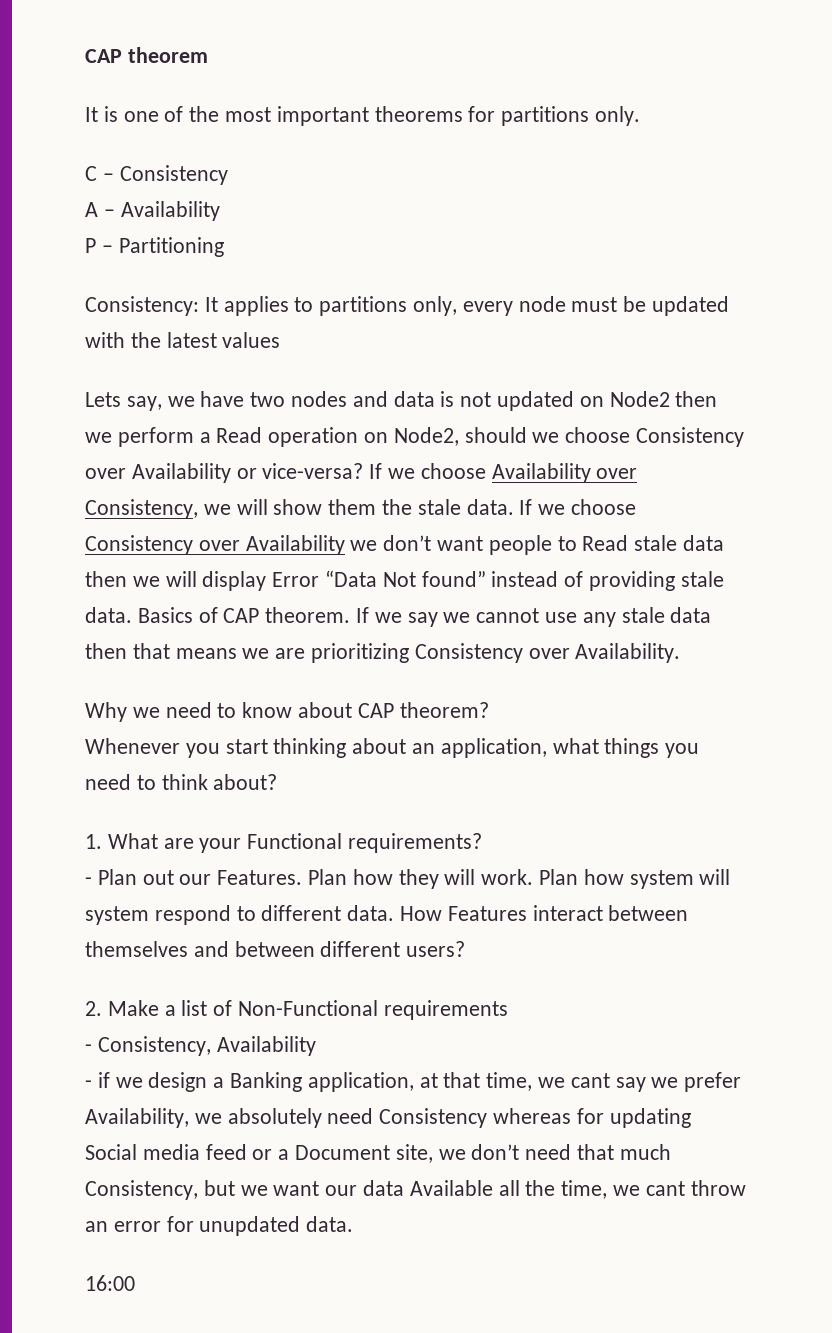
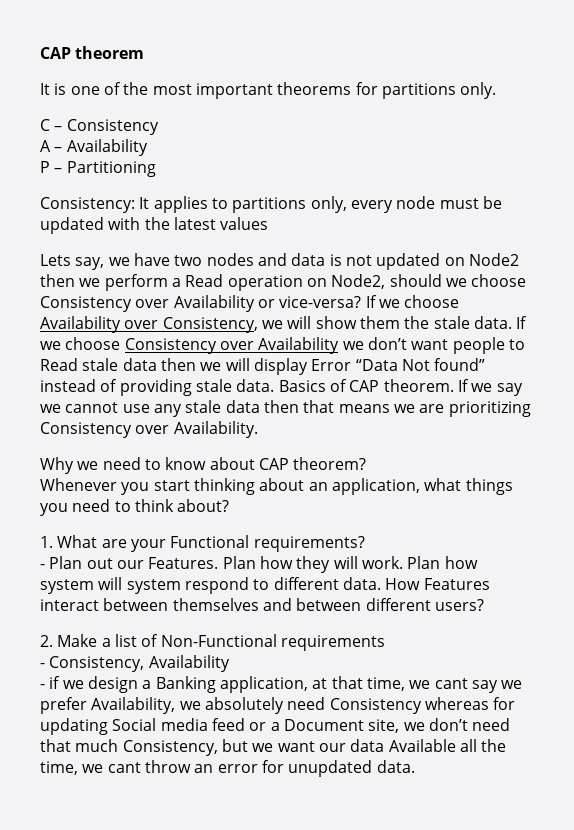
- 16:00

